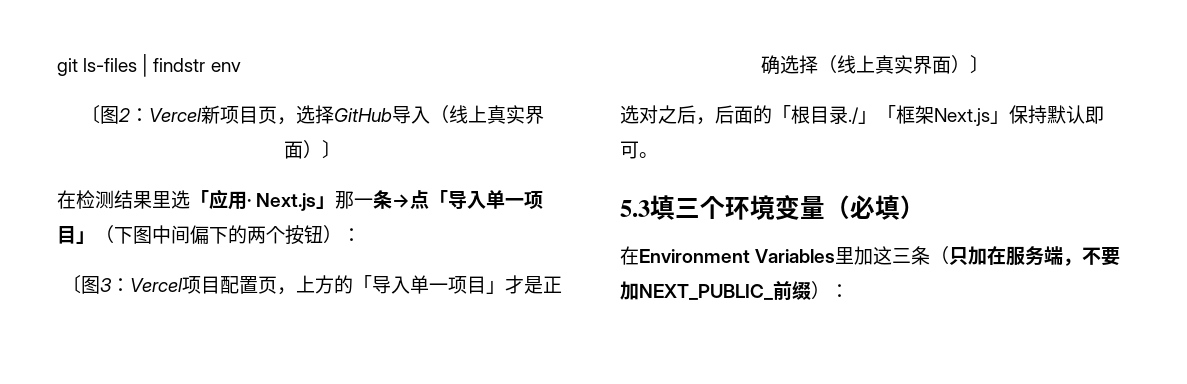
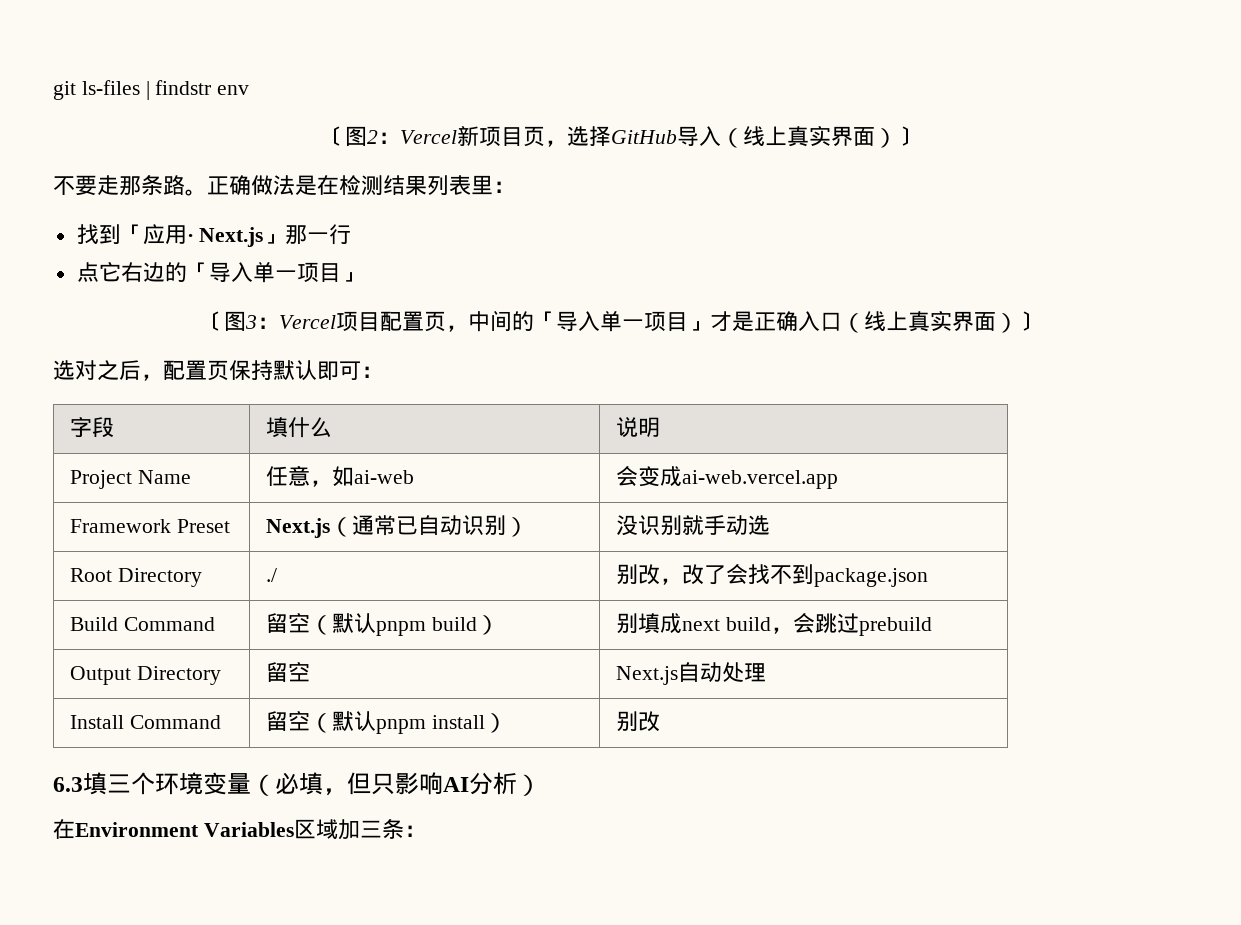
- 在检测结果里选「应用· Next.js」那一条→点「导入单一项目」（下图中间偏下的两个按钮）：
+ 不要走那条路。正确做法是在检测结果列表里：
+ 找到「应用· Next.js」那一行
+ 点它右边的「导入单一项目」
- 〔图3：Vercel项目配置页，上方的「导入单一项目」才是正确选择（线上真实界面）〕
+ 〔图3：Vercel项目配置页，中间的「导入单一项目」才是正确入口（线上真实界面）〕
- 选对之后，后面的「根目录./」「框架Next.js」保持默认即可。
- 5.3填三个环境变量（必填）
+ 选对之后，配置页保持默认即可：
+ 字段 | 填什么 | 说明
+ Project Name | 任意，如ai-web | 会变成ai-web.vercel.app
+ Framework Preset | Next.js（通常已自动识别） | 没识别就手动选
+ Root Directory | ./ | 别改，改了会找不到package.json
+ Build Command | 留空（默认pnpm build） | 别填成next build，会跳过prebuild
+ Output Directory | 留空 | Next.js自动处理
+ Install Command | 留空（默认pnpm install） | 别改
+ 6.3填三个环境变量（必填，但只影响AI分析）
- 在Environment Variables里加这三条（只加在服务端，不要加NEXT_PUBLIC_前缀）：
+ 在Environment Variables区域加三条：

